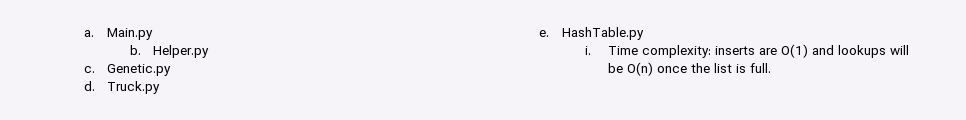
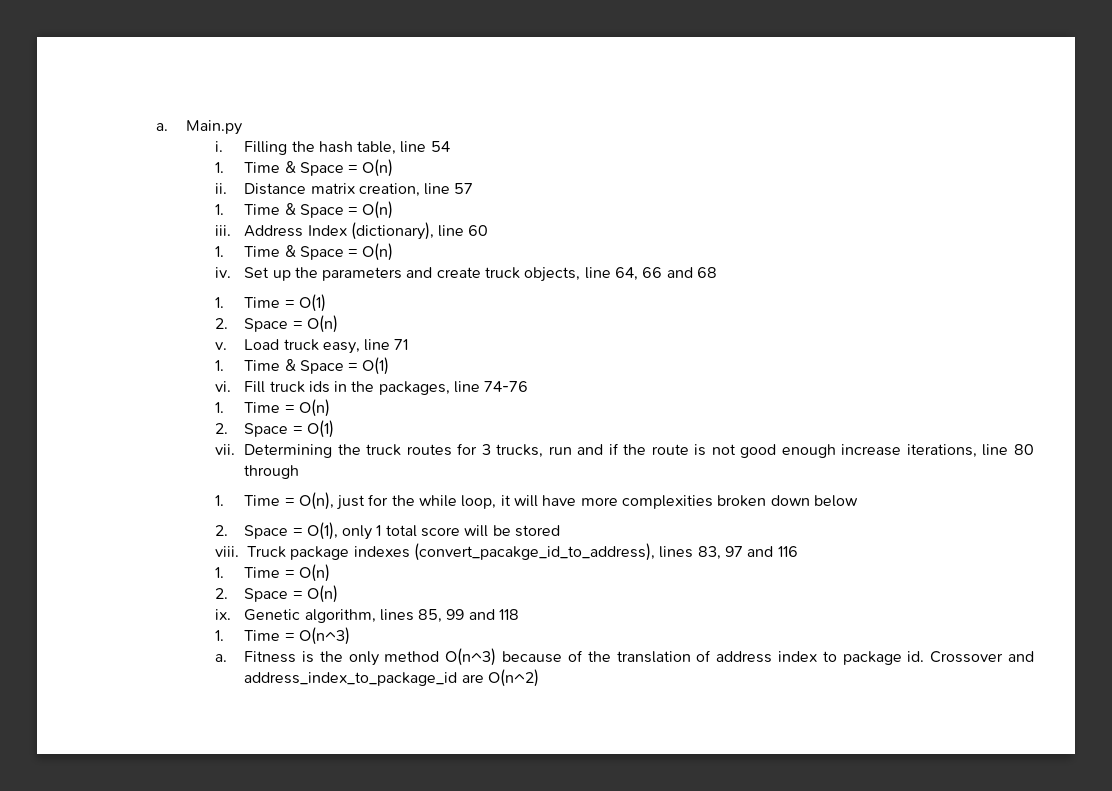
- b. Helper.py
- c. Genetic.py
- d. Truck.py
- e. HashTable.py
- i. Time complexity: inserts are O(1) and lookups will be O(n) once the list is full.
+ i. Filling the hash table, line 54
+ 1. Time & Space = O(n)
+ ii. Distance matrix creation, line 57
+ 1. Time & Space = O(n)
+ iii. Address Index (dictionary), line 60
+ 1. Time & Space = O(n)
+ iv. Set up the parameters and create truck objects, line 64, 66 and 68
+ 1. Time = O(1)
+ 2. Space = O(n)
+ v. Load truck easy, line 71
+ 1. Time & Space = O(1)
+ vi. Fill truck ids in the packages, line 74-76
+ 1. Time = O(n)
+ 2. Space = O(1)
+ vii. Determining the truck routes for 3 trucks, run and if the route is not good enough increase iterations, line 80 through
+ 1. Time = O(n), just for the while loop, it will have more complexities broken down below
+ 2. Space = O(1), only 1 total score will be stored
+ viii. Truck package indexes (convert_pacakge_id_to_address), lines 83, 97 and 116
+ 1. Time = O(n)
+ 2. Space = O(n)
+ ix. Genetic algorithm, lines 85, 99 and 118
+ 1. Time = O(n^3)
+ a. Fitness is the only method O(n^3) because of the translation of address index to package id. Crossover and address_index_to_package_id are O(n^2)

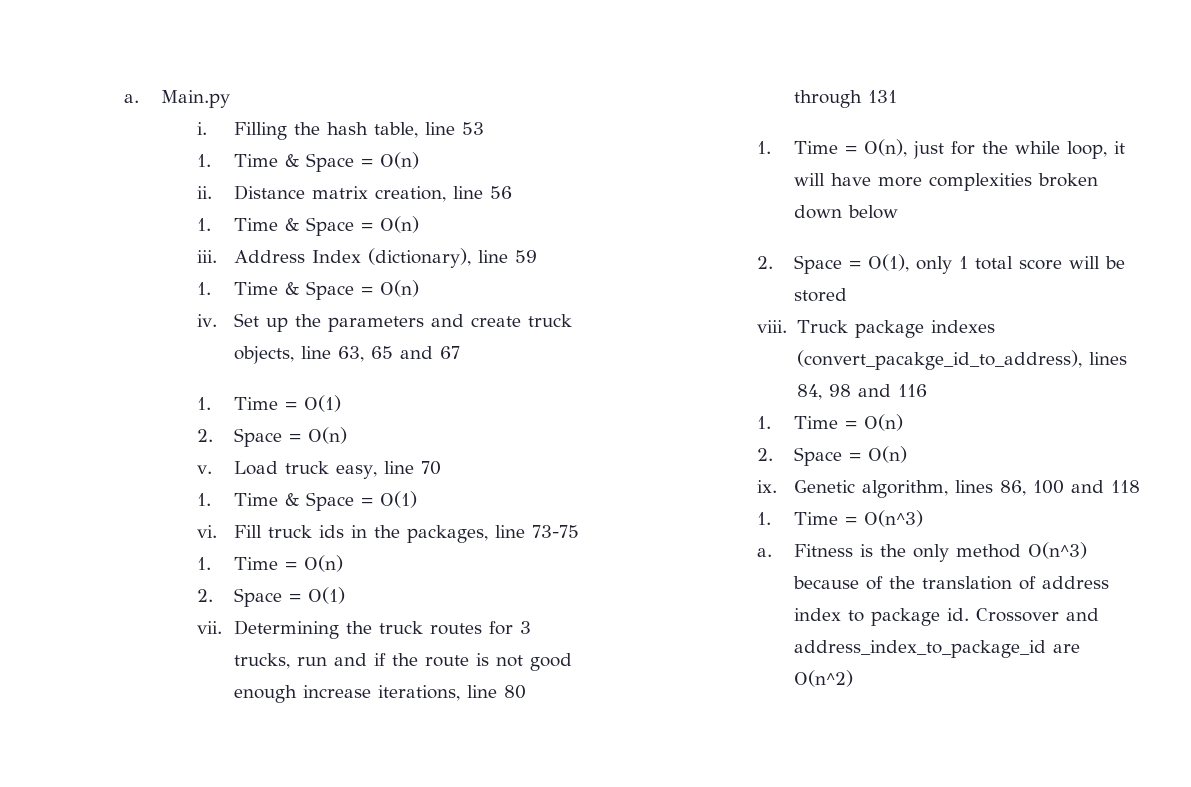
- Filling the hash table, line 54
+ Filling the hash table, line 53
- Distance matrix creation, line 57
+ Distance matrix creation, line 56
- Address Index (dictionary), line 60
+ Address Index (dictionary), line 59
- Set up the parameters and create truck objects, line 64, 66 and 68
+ Set up the parameters and create truck objects, line 63, 65 and 67
- Load truck easy, line 71
+ Load truck easy, line 70
- Fill truck ids in the packages, line 74-76
+ Fill truck ids in the packages, line 73-75
- Determining the truck routes for 3 trucks, run and if the route is not good enough increase iterations, line 80 through
+ Determining the truck routes for 3 trucks, run and if the route is not good enough increase iterations, line 80 through 131
- Truck package indexes (convert_pacakge_id_to_address), lines 83, 97 and 116
+ Truck package indexes (convert_pacakge_id_to_address), lines 84, 98 and 116
- Genetic algorithm, lines 85, 99 and 118
+ Genetic algorithm, lines 86, 100 and 118

